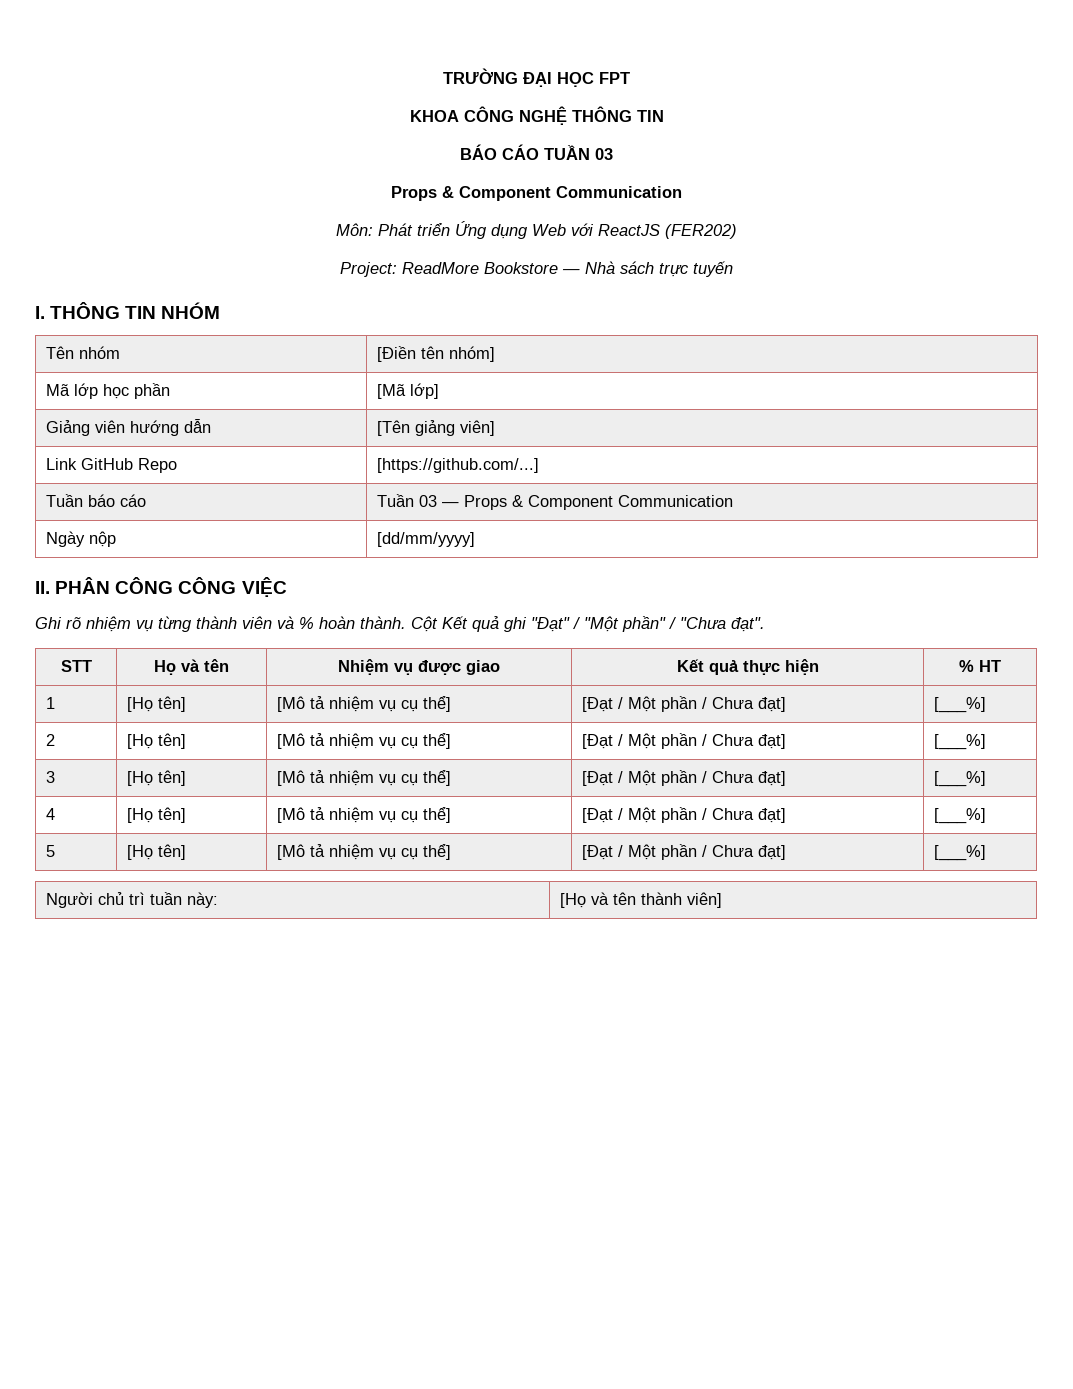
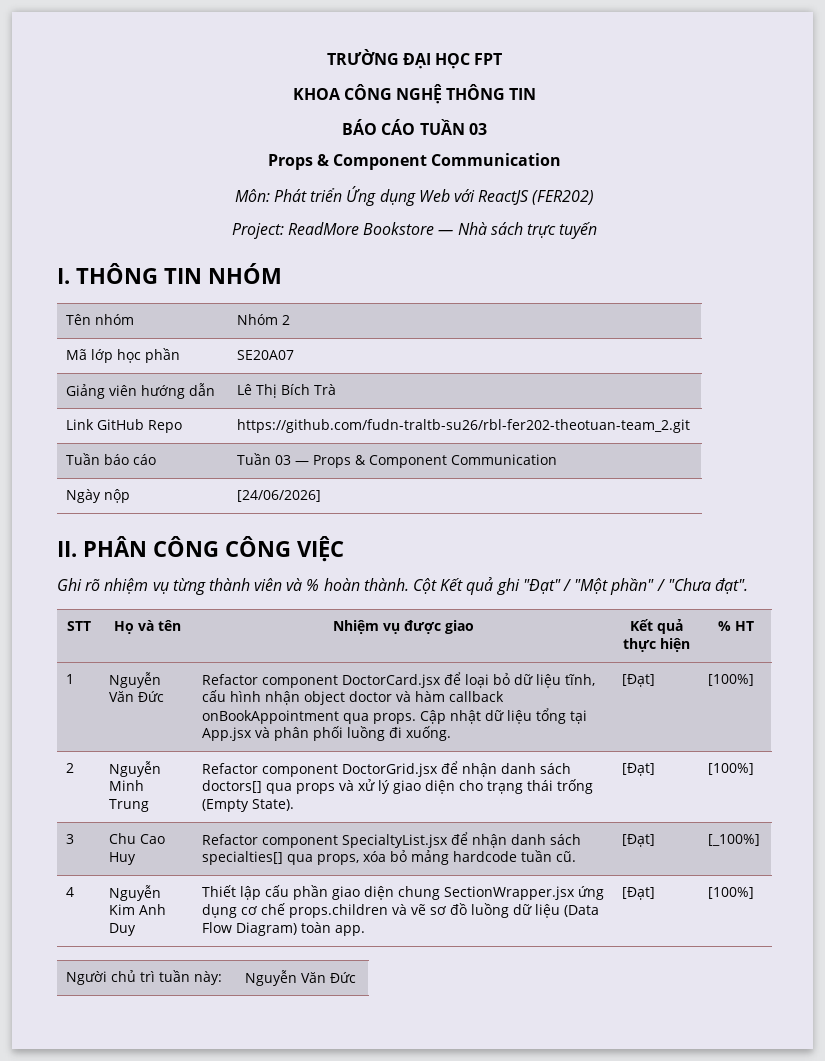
- Tên nhóm | [Điền tên nhóm]
+ Tên nhóm | Nhóm 2
- Mã lớp học phần | [Mã lớp]
+ Mã lớp học phần | SE20A07
- Giảng viên hướng dẫn | [Tên giảng viên]
+ Giảng viên hướng dẫn | Lê Thị Bích Trà
- Link GitHub Repo | [https://github.com/...]
+ Link GitHub Repo | https://github.com/fudn-traltb-su26/rbl-fer202-theotuan-team_2.git
- Ngày nộp | [dd/mm/yyyy]
+ Ngày nộp | [24/06/2026]
- 1 | [Họ tên] | [Mô tả nhiệm vụ cụ thể] | [Đạt / Một phần / Chưa đạt] | [___%]
- 2 | [Họ tên] | [Mô tả nhiệm vụ cụ thể] | [Đạt / Một phần / Chưa đạt] | [___%]
- 3 | [Họ tên] | [Mô tả nhiệm vụ cụ thể] | [Đạt / Một phần / Chưa đạt] | [___%]
- 4 | [Họ tên] | [Mô tả nhiệm vụ cụ thể] | [Đạt / Một phần / Chưa đạt] | [___%]
- 5 | [Họ tên] | [Mô tả nhiệm vụ cụ thể] | [Đạt / Một phần / Chưa đạt] | [___%]
+ 1 | Nguyễn Văn Đức | Refactor component DoctorCard.jsx để loại bỏ dữ liệu tĩnh, cấu hình nhận object doctor và hàm callback onBookAppointment qua props. Cập nhật dữ liệu tổng tại App.jsx và phân phối luồng đi xuống. | [Đạt] | [100%]
+ 2 | Nguyễn Minh Trung | Refactor component DoctorGrid.jsx để nhận danh sách doctors[] qua props và xử lý giao diện cho trạng thái trống (Empty State). | [Đạt] | [100%]
+ 3 | Chu Cao Huy | Refactor component SpecialtyList.jsx để nhận danh sách specialties[] qua props, xóa bỏ mảng hardcode tuần cũ. | [Đạt] | [_100%]
+ 4 | Nguyễn Kim Anh Duy | Thiết lập cấu phần giao diện chung SectionWrapper.jsx ứng dụng cơ chế props.children và vẽ sơ đồ luồng dữ liệu (Data Flow Diagram) toàn app. | [Đạt] | [100%]
- Người chủ trì tuần này: | [Họ và tên thành viên]
+ Người chủ trì tuần này: | Nguyễn Văn Đức

